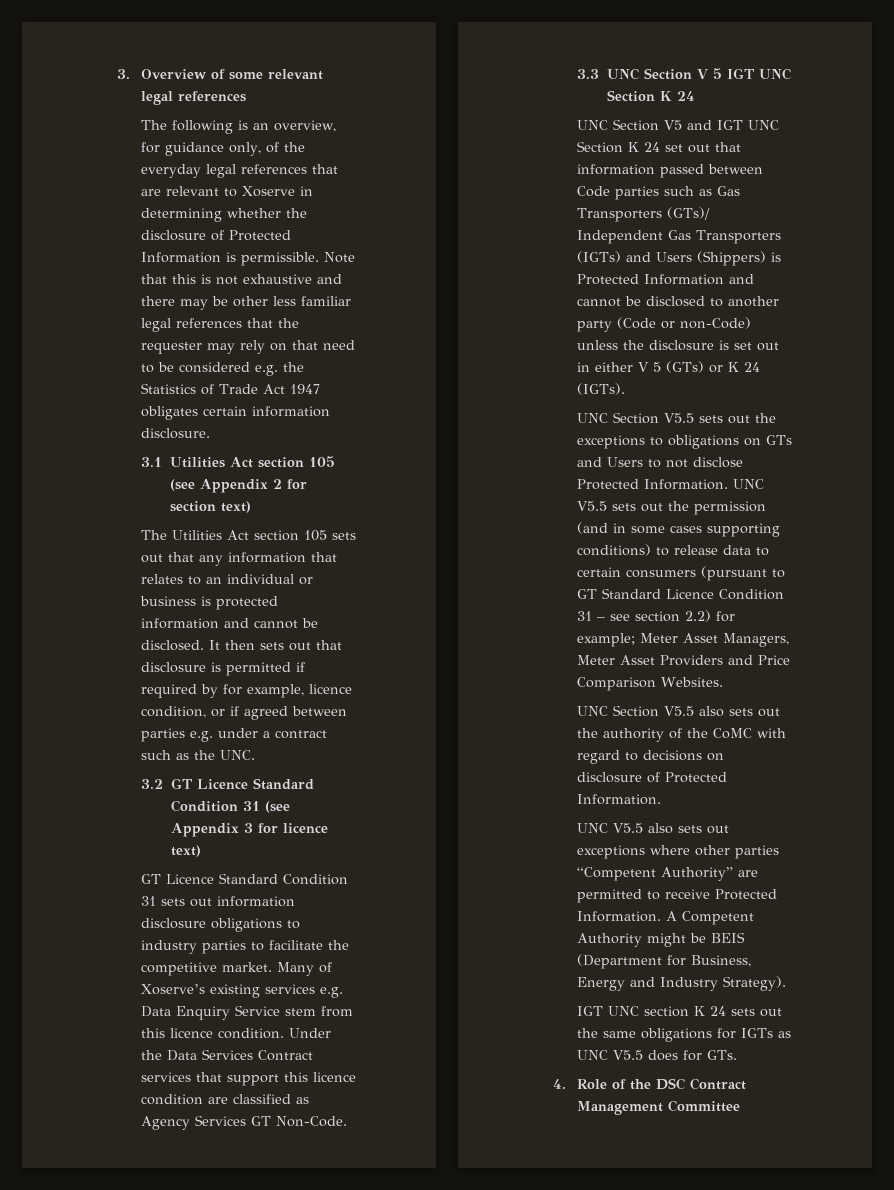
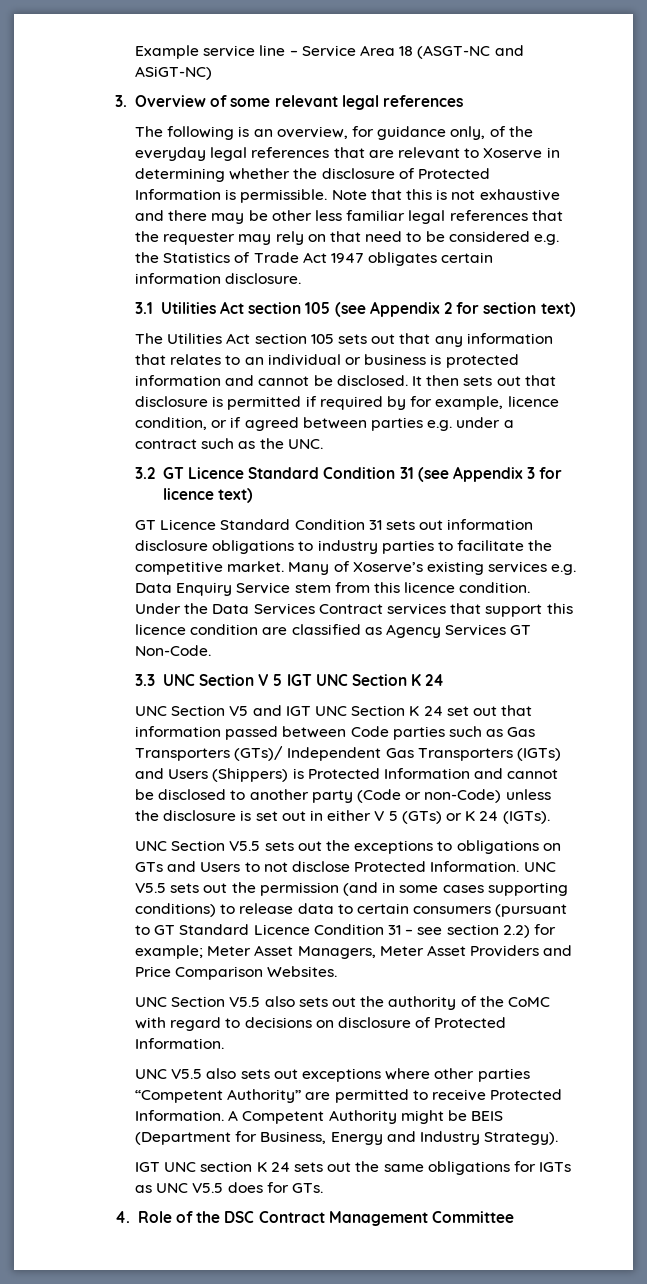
+ Example service line – Service Area 18 (ASGT-NC and ASiGT-NC)

